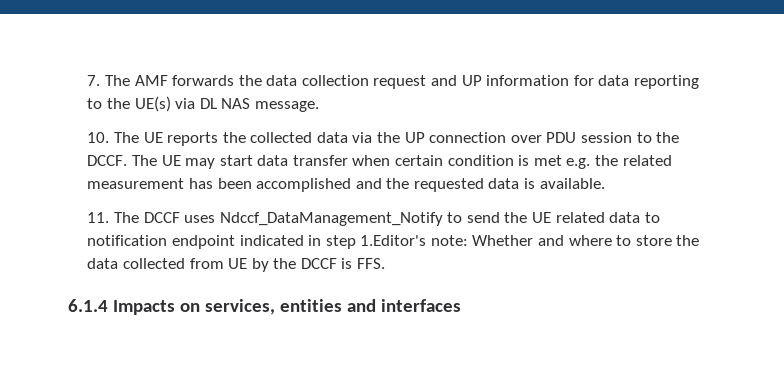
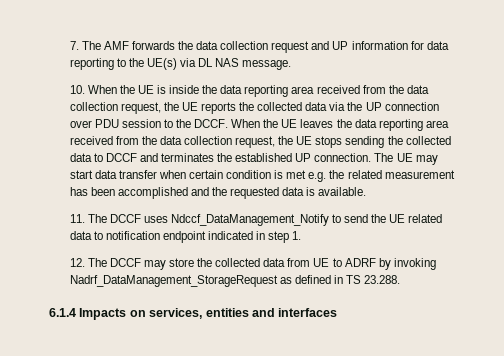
- 10. The UE reports the collected data via the UP connection over PDU session to the DCCF.
+ 10. When the UE is inside the data reporting area received from the data collection request, the UE reports the collected data via the UP connection over PDU session to the DCCF.
+ When the UE leaves the data reporting area received from the data collection request, the UE stops sending the collected data to DCCF and terminates the established UP connection.
- 11. The DCCF uses Ndccf_DataManagement_Notify to send the UE related data to notification endpoint indicated in step 1.Editor's note: Whether and where to store the data collected from UE by the DCCF is FFS.
+ 11. The DCCF uses Ndccf_DataManagement_Notify to send the UE related data to notification endpoint indicated in step 1.
+ 12. The DCCF may store the collected data from UE to ADRF by invoking Nadrf_DataManagement_StorageRequest as defined in TS 23.288.

